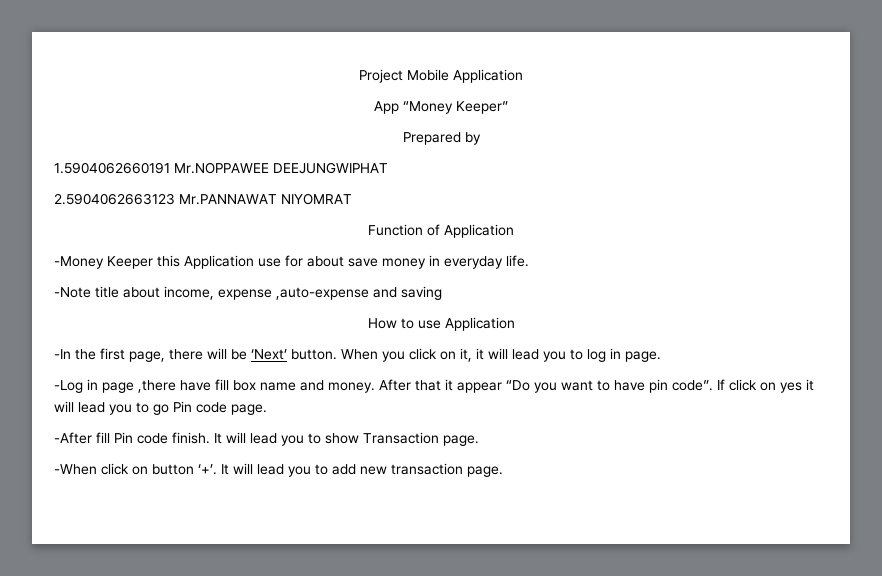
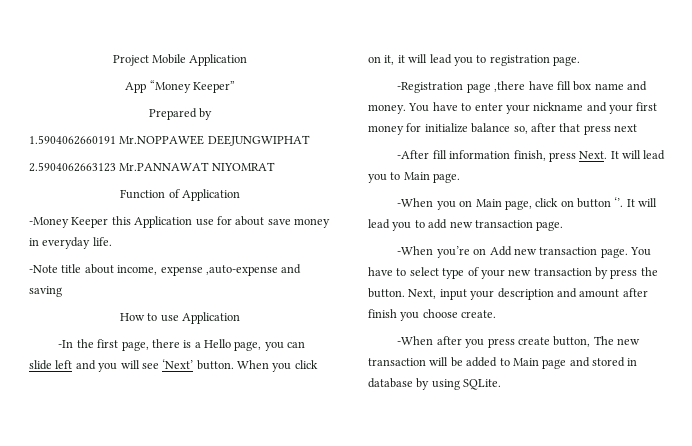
- -In the first page, there will be ‘Next’ button.
+ -In the first page, there is a Hello page, you can slide left and you will see ‘Next’ button.
- When you click on it, it will lead you to log in page.
- -Log in page ,there have fill box name and money.
+ When you click on it, it will lead you to registration page.
+ -Registration page ,there have fill box name and money.
- After that it appear “Do you want to have pin code”. If click on yes it will lead you to go Pin code page.
- -After fill Pin code finish. It will lead you to show Transaction page.
- -When click on button ‘+’.
+ You have to enter your nickname and your first money for initialize balance so, after that press next
+ -After fill information finish, press Next. It will lead you to Main page.
+ -When you on Main page, click on button ‘’.
+ -When you’re on Add new transaction page. You have to select type of your new transaction by press the button. Next, input your description and amount after finish you choose create.
+ -When after you press create button, The new transaction will be added to Main page and stored in database by using SQLite.

